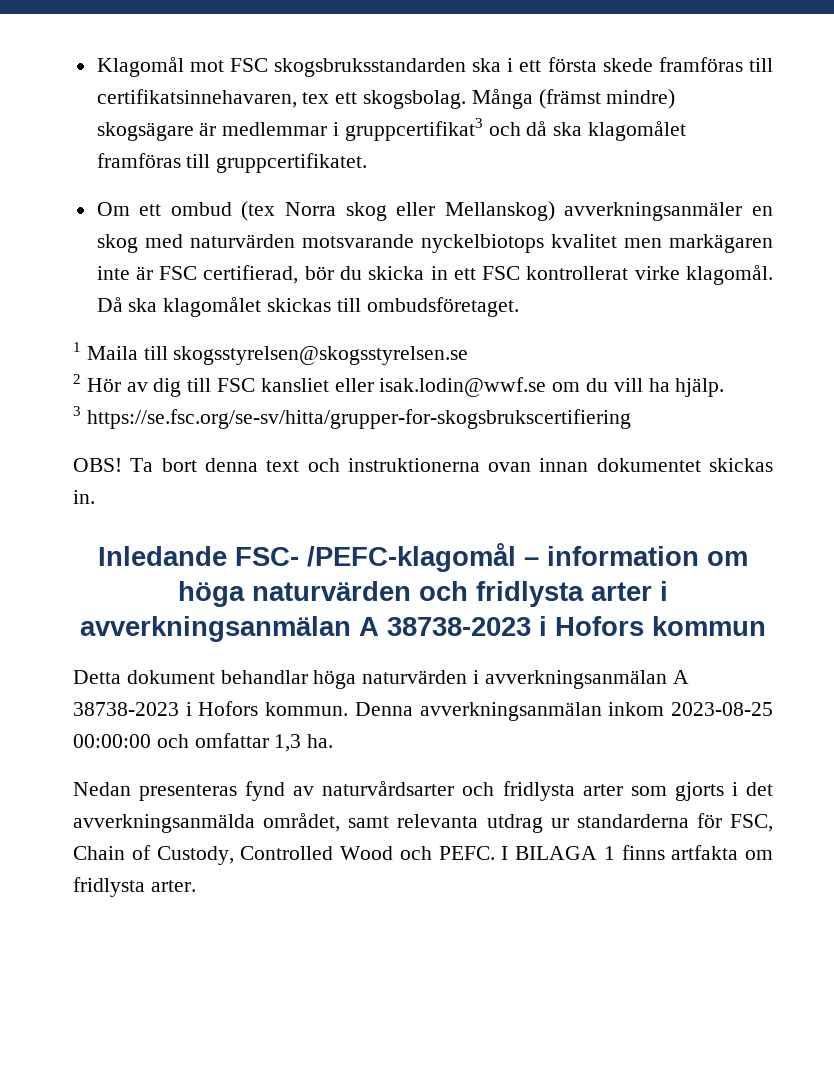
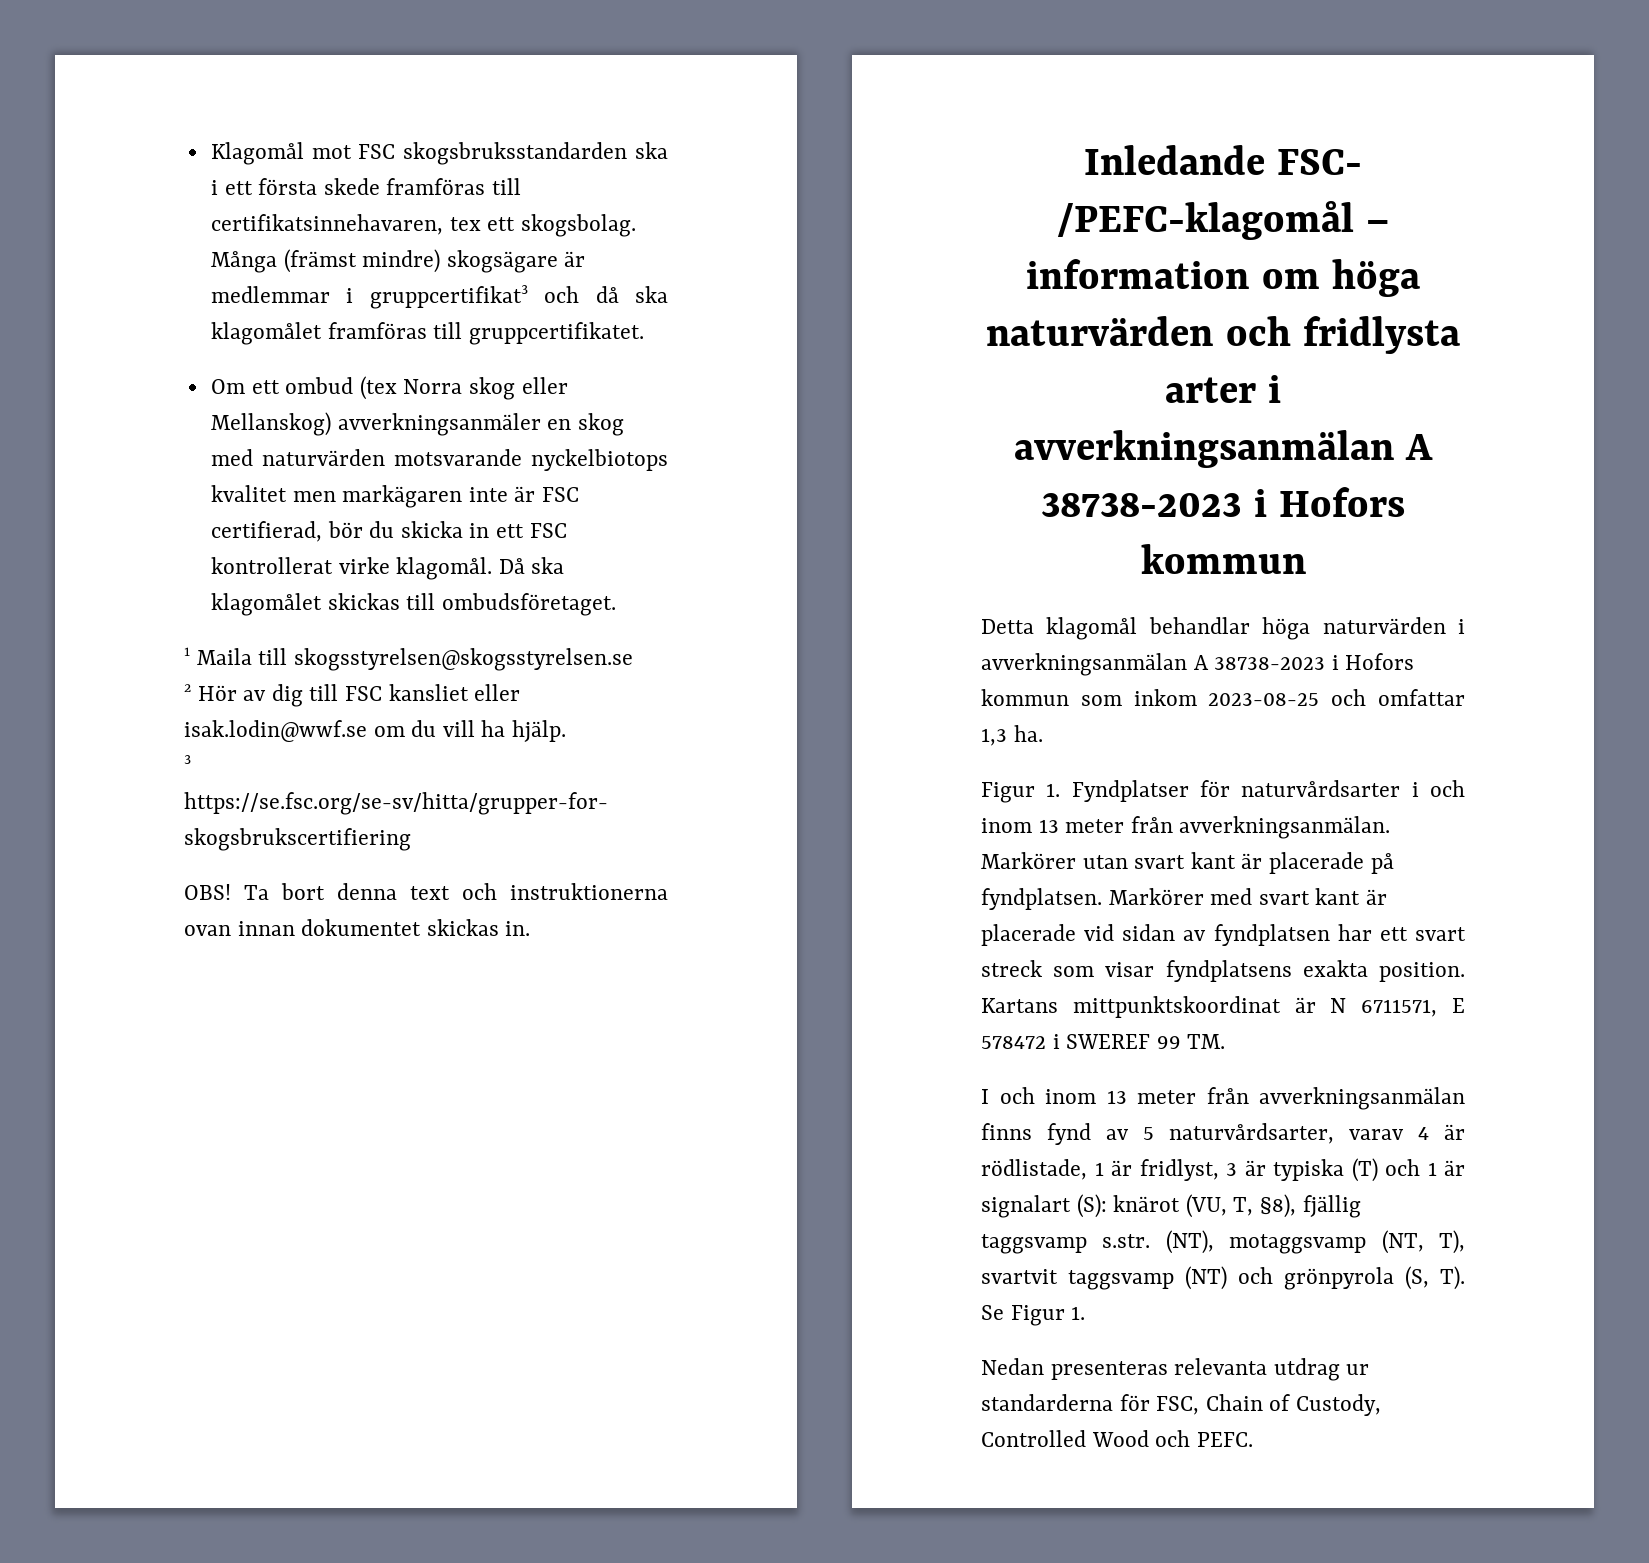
- Detta dokument behandlar höga naturvärden i avverkningsanmälan A 38738-2023 i Hofors kommun. Denna avverkningsanmälan inkom 2023-08-25 00:00:00 och omfattar 1,3 ha.
+ Detta klagomål behandlar höga naturvärden i avverkningsanmälan A 38738-2023 i Hofors kommun som inkom 2023-08-25 och omfattar 1,3 ha.
- Nedan presenteras fynd av naturvårdsarter och fridlysta arter som gjorts i det avverkningsanmälda området, samt relevanta utdrag ur standarderna för FSC, Chain of Custody, Controlled Wood och PEFC. I BILAGA 1 finns artfakta om fridlysta arter.
+ Figur 1. Fyndplatser för naturvårdsarter i och inom 13 meter från avverkningsanmälan. Markörer utan svart kant är placerade på fyndplatsen. Markörer med svart kant är placerade vid sidan av fyndplatsen har ett svart streck som visar fyndplatsens exakta position. Kartans mittpunktskoordinat är N 6711571, E 578472 i SWEREF 99 TM.
+ I och inom 13 meter från avverkningsanmälan finns fynd av 5 naturvårdsarter, varav 4 är rödlistade, 1 är fridlyst, 3 är typiska (T) och 1 är signalart (S): knärot (VU, T, §8), fjällig taggsvamp s.str. (NT), motaggsvamp (NT, T), svartvit taggsvamp (NT) och grönpyrola (S, T). Se Figur 1.
+ Nedan presenteras relevanta utdrag ur standarderna för FSC, Chain of Custody, Controlled Wood och PEFC.

